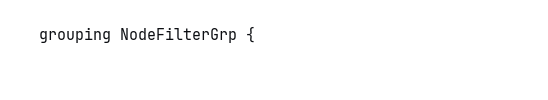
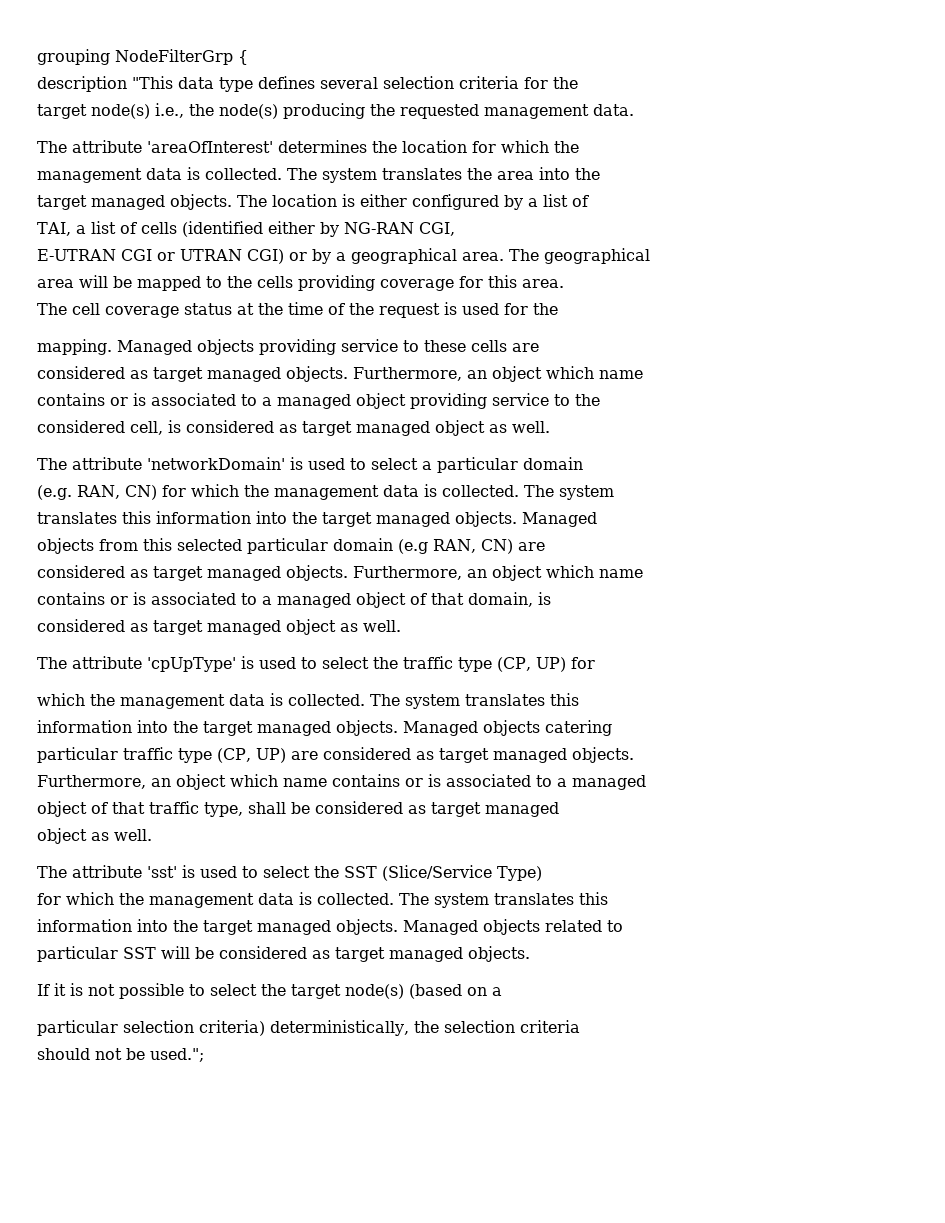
+ description "This data type defines several selection criteria for the
+ target node(s) i.e., the node(s) producing the requested management data.
+ The attribute 'areaOfInterest' determines the location for which the
+ management data is collected. The system translates the area into the
+ target managed objects. The location is either configured by a list of
+ TAI, a list of cells (identified either by NG-RAN CGI,
+ E-UTRAN CGI or UTRAN CGI) or by a geographical area. The geographical
+ area will be mapped to the cells providing coverage for this area.
+ The cell coverage status at the time of the request is used for the
+ mapping. Managed objects providing service to these cells are
+ considered as target managed objects. Furthermore, an object which name
+ contains or is associated to a managed object providing service to the
+ considered cell, is considered as target managed object as well.
+ The attribute 'networkDomain' is used to select a particular domain
+ (e.g. RAN, CN) for which the management data is collected. The system
+ translates this information into the target managed objects. Managed
+ objects from this selected particular domain (e.g RAN, CN) are
+ considered as target managed objects. Furthermore, an object which name
+ contains or is associated to a managed object of that domain, is
+ considered as target managed object as well.
+ The attribute 'cpUpType' is used to select the traffic type (CP, UP) for
+ which the management data is collected. The system translates this
+ information into the target managed objects. Managed objects catering
+ particular traffic type (CP, UP) are considered as target managed objects.
+ Furthermore, an object which name contains or is associated to a managed
+ object of that traffic type, shall be considered as target managed
+ object as well.
+ The attribute 'sst' is used to select the SST (Slice/Service Type)
+ for which the management data is collected. The system translates this
+ information into the target managed objects. Managed objects related to
+ particular SST will be considered as target managed objects.
+ If it is not possible to select the target node(s) (based on a
+ particular selection criteria) deterministically, the selection criteria
+ should not be used.";

